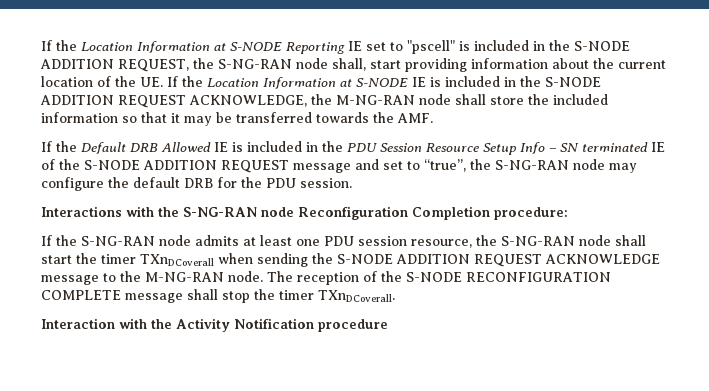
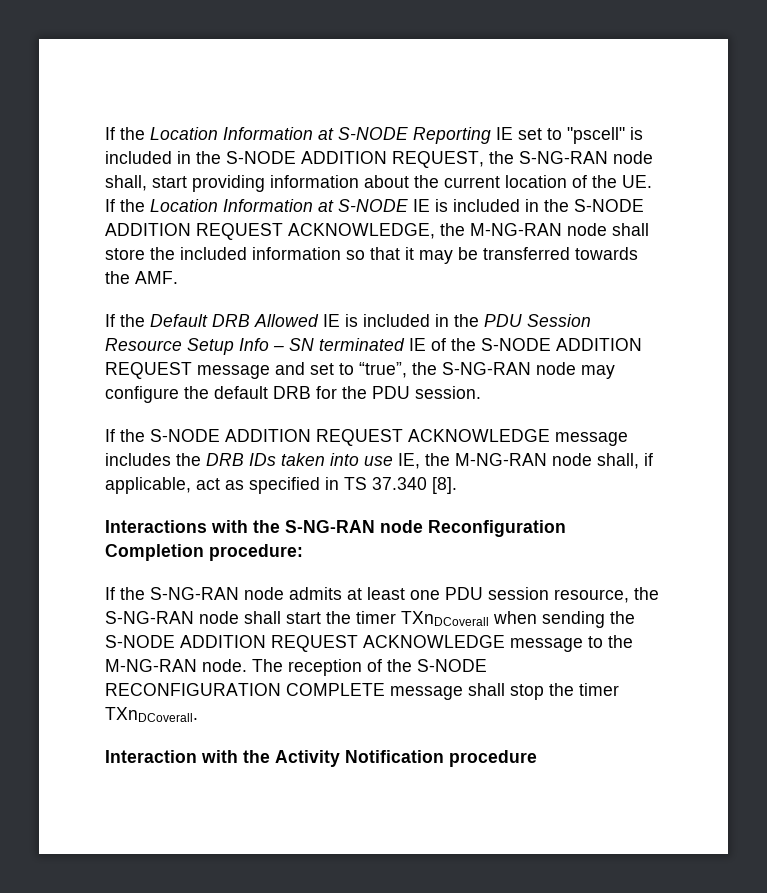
+ If the S-NODE ADDITION REQUEST ACKNOWLEDGE message includes the DRB IDs taken into use IE, the M-NG-RAN node shall, if applicable, act as specified in TS 37.340 [8].

